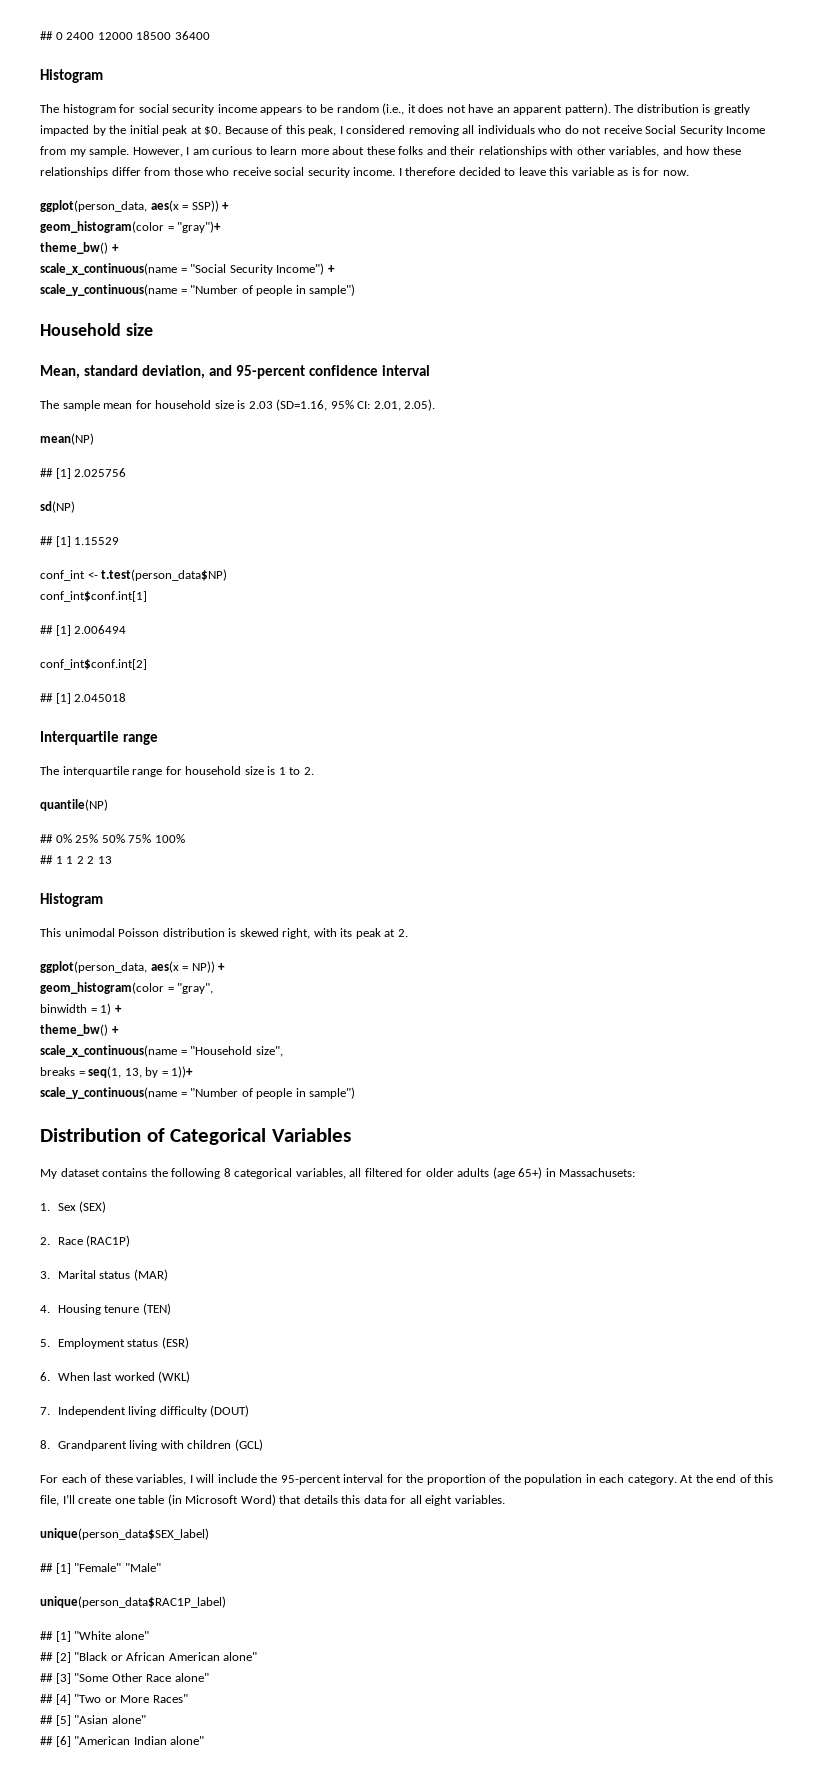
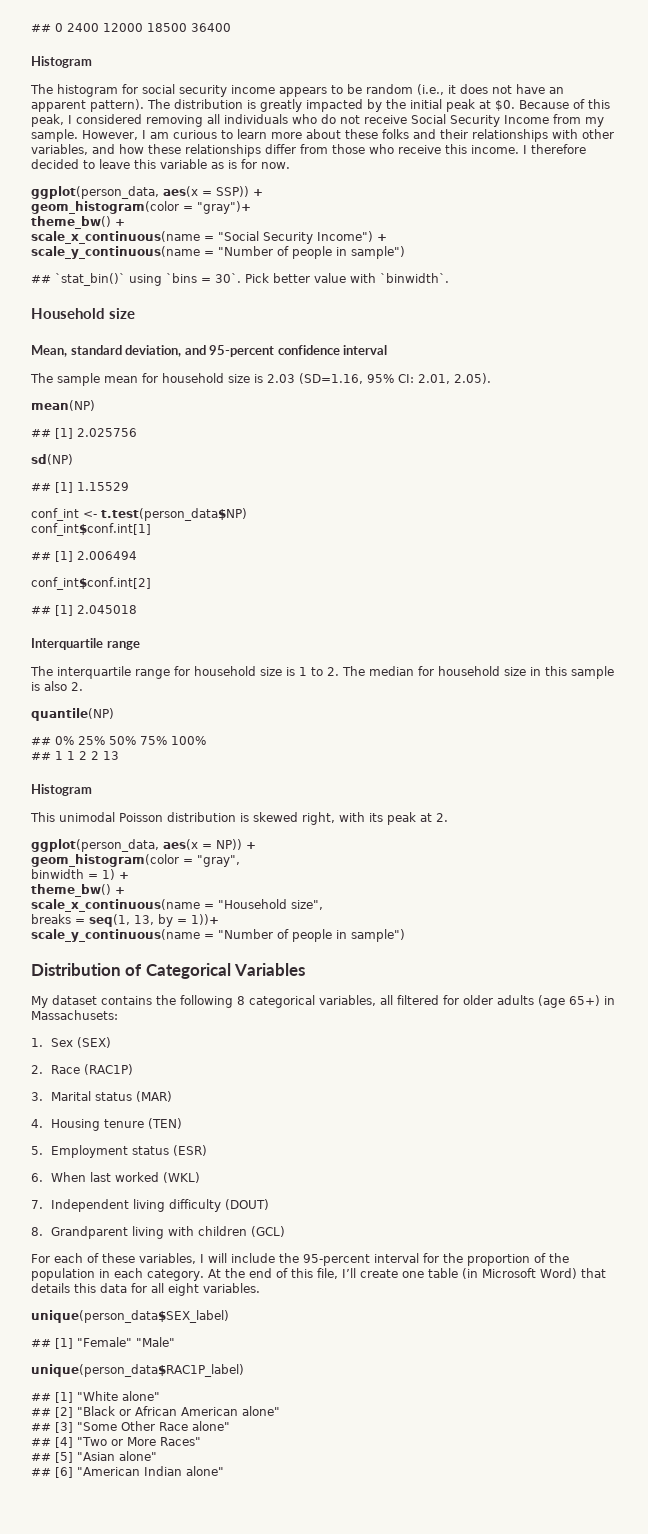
- However, I am curious to learn more about these folks and their relationships with other variables, and how these relationships differ from those who receive social security income.
+ However, I am curious to learn more about these folks and their relationships with other variables, and how these relationships differ from those who receive this income.
+ ## `stat_bin()` using `bins = 30`. Pick better value with `binwidth`.
- The interquartile range for household size is 1 to 2.
+ The interquartile range for household size is 1 to 2. The median for household size in this sample is also 2.

